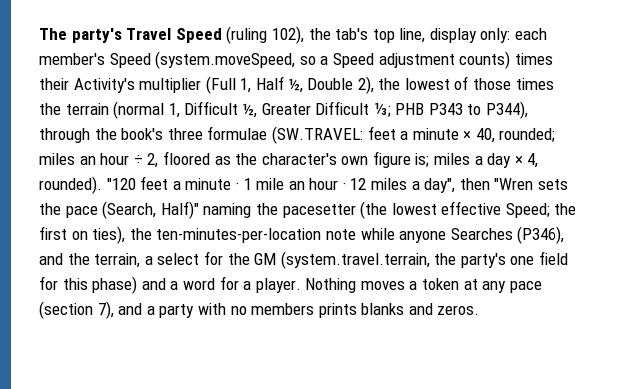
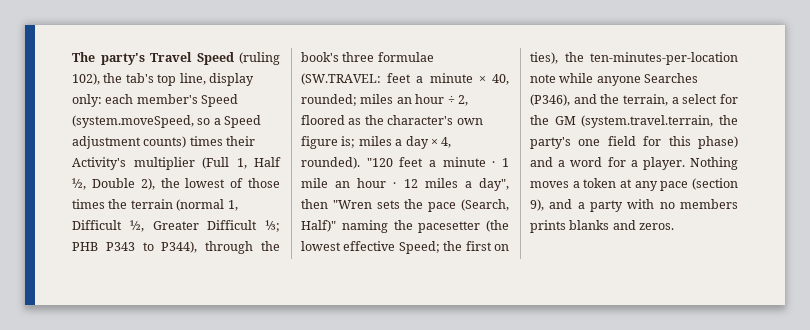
- Nothing moves a token at any pace (section 7), and a party with no members prints blanks and zeros.
+ Nothing moves a token at any pace (section 9), and a party with no members prints blanks and zeros.

